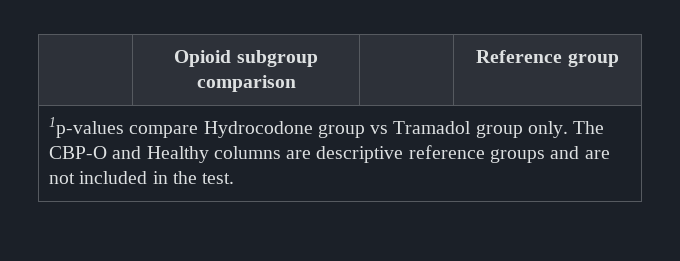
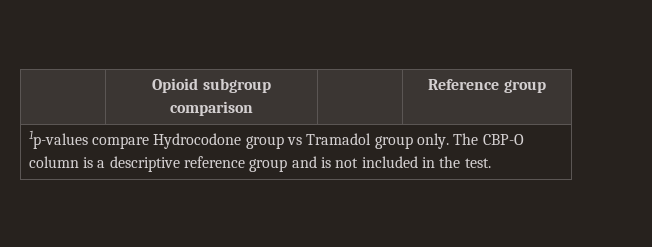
- 1p-values compare Hydrocodone group vs Tramadol group only. The CBP-O and Healthy columns are descriptive reference groups and are not included in the test.
+ 1p-values compare Hydrocodone group vs Tramadol group only. The CBP-O column is a descriptive reference group and is not included in the test.

